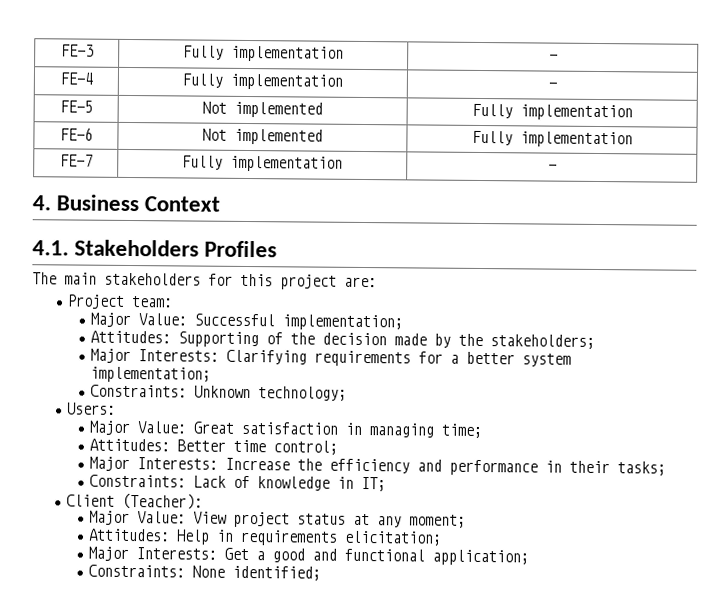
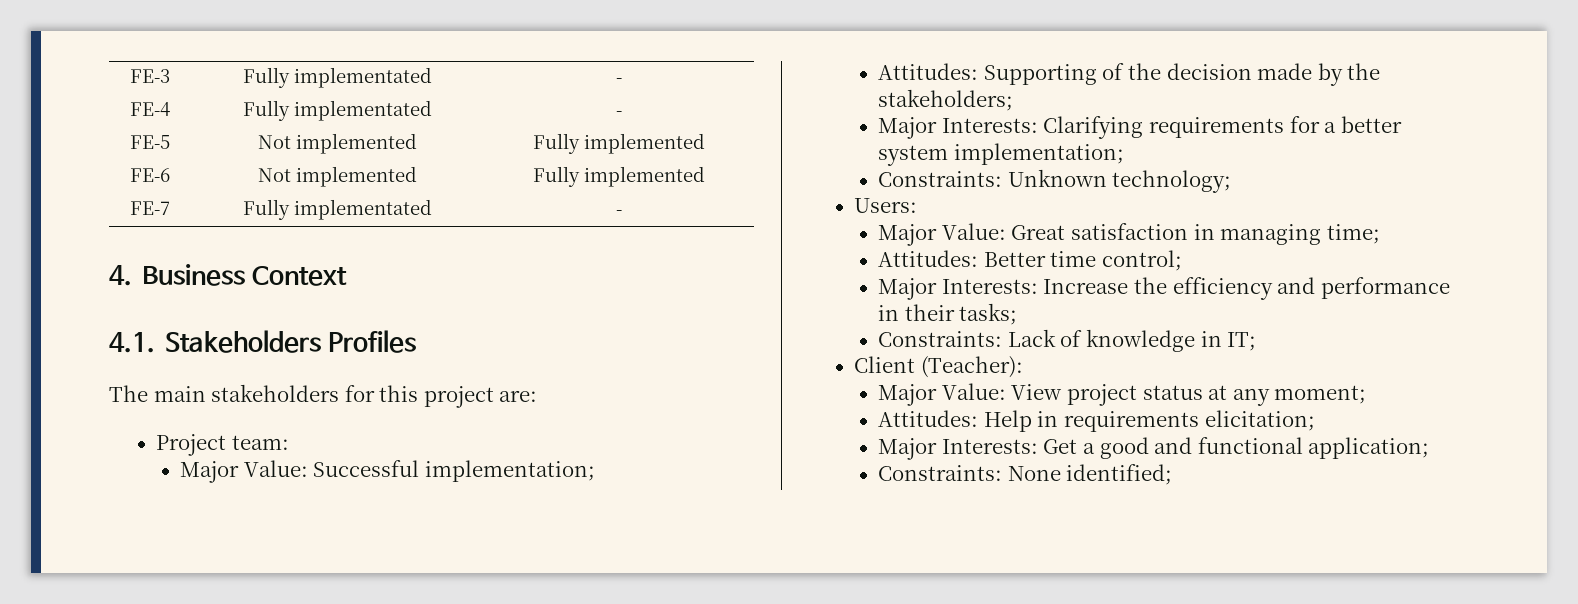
- FE-3 | Fully implementation | -
+ FE-3 | Fully implementated | -
- FE-4 | Fully implementation | -
+ FE-4 | Fully implementated | -
- FE-5 | Not implemented | Fully implementation
+ FE-5 | Not implemented | Fully implemented
- FE-6 | Not implemented | Fully implementation
+ FE-6 | Not implemented | Fully implemented
- FE-7 | Fully implementation | -
+ FE-7 | Fully implementated | -

